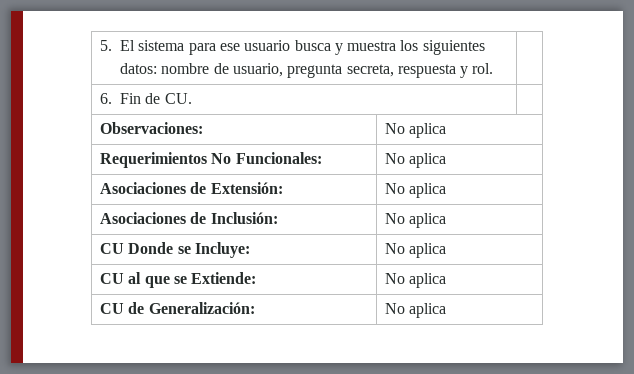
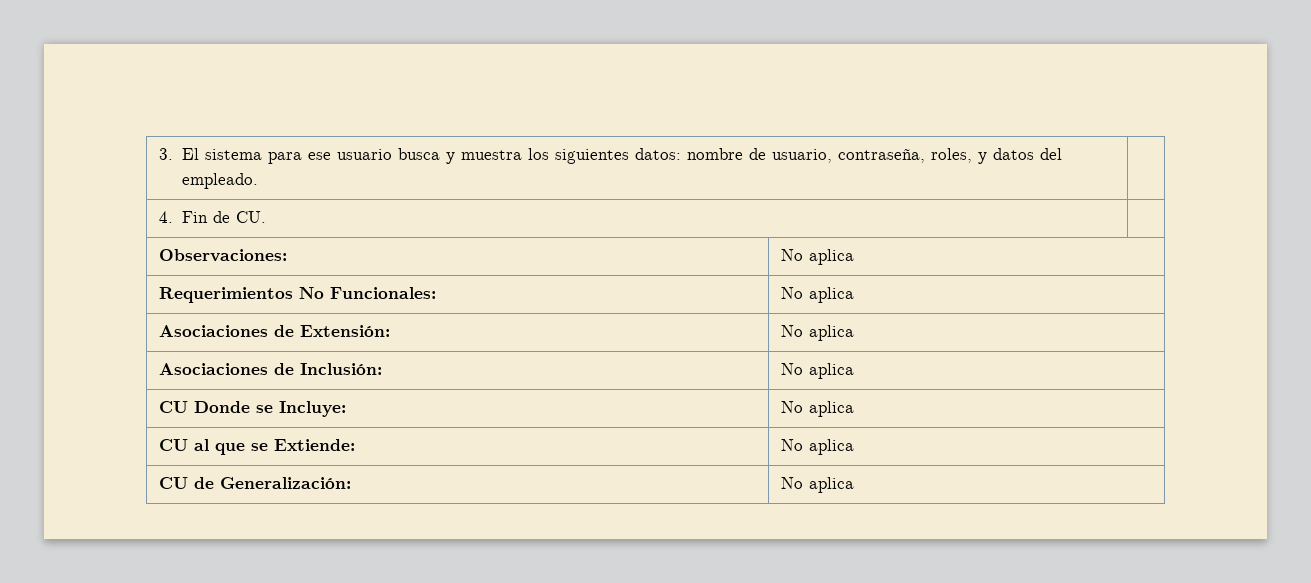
- 5. El sistema para ese usuario busca y muestra los siguientes datos: nombre de usuario, pregunta secreta, respuesta y rol. |
- 6. Fin de CU. |
+ 3. El sistema para ese usuario busca y muestra los siguientes datos: nombre de usuario, contraseña, roles, y datos del empleado. |
+ 4. Fin de CU. |

